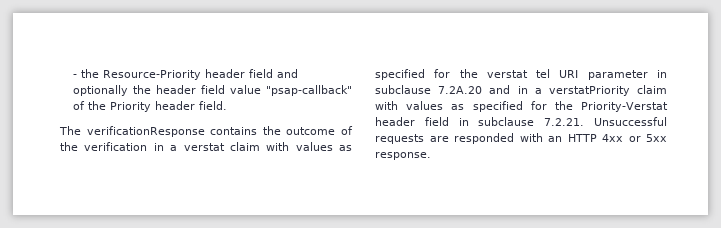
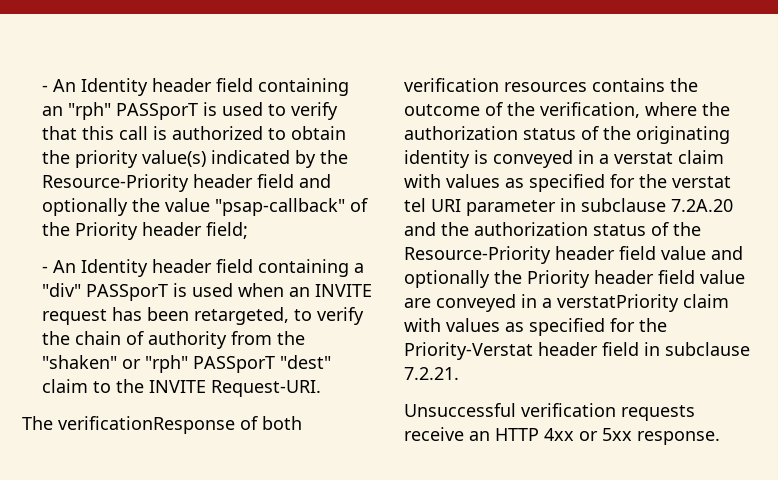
- - the Resource-Priority header field and optionally the header field value "psap-callback" of the Priority header field.
- The verificationResponse contains the outcome of the verification in a verstat claim with values as specified for the verstat tel URI parameter in subclause 7.2A.20 and in a verstatPriority claim with values as specified for the Priority-Verstat header field in subclause 7.2.21. Unsuccessful requests are responded with an HTTP 4xx or 5xx response.
+ - An Identity header field containing an "rph" PASSporT is used to verify that this call is authorized to obtain the priority value(s) indicated by the Resource-Priority header field and optionally the value "psap-callback" of the Priority header field;
+ - An Identity header field containing a "div" PASSporT is used when an INVITE request has been retargeted, to verify the chain of authority from the "shaken" or "rph" PASSporT "dest" claim to the INVITE Request-URI.
+ The verificationResponse of both verification resources contains the outcome of the verification, where the authorization status of the originating identity is conveyed in a verstat claim with values as specified for the verstat tel URI parameter in subclause 7.2A.20 and the authorization status of the Resource-Priority header field value and optionally the Priority header field value are conveyed in a verstatPriority claim with values as specified for the Priority-Verstat header field in subclause 7.2.21.
+ Unsuccessful verification requests receive an HTTP 4xx or 5xx response.

